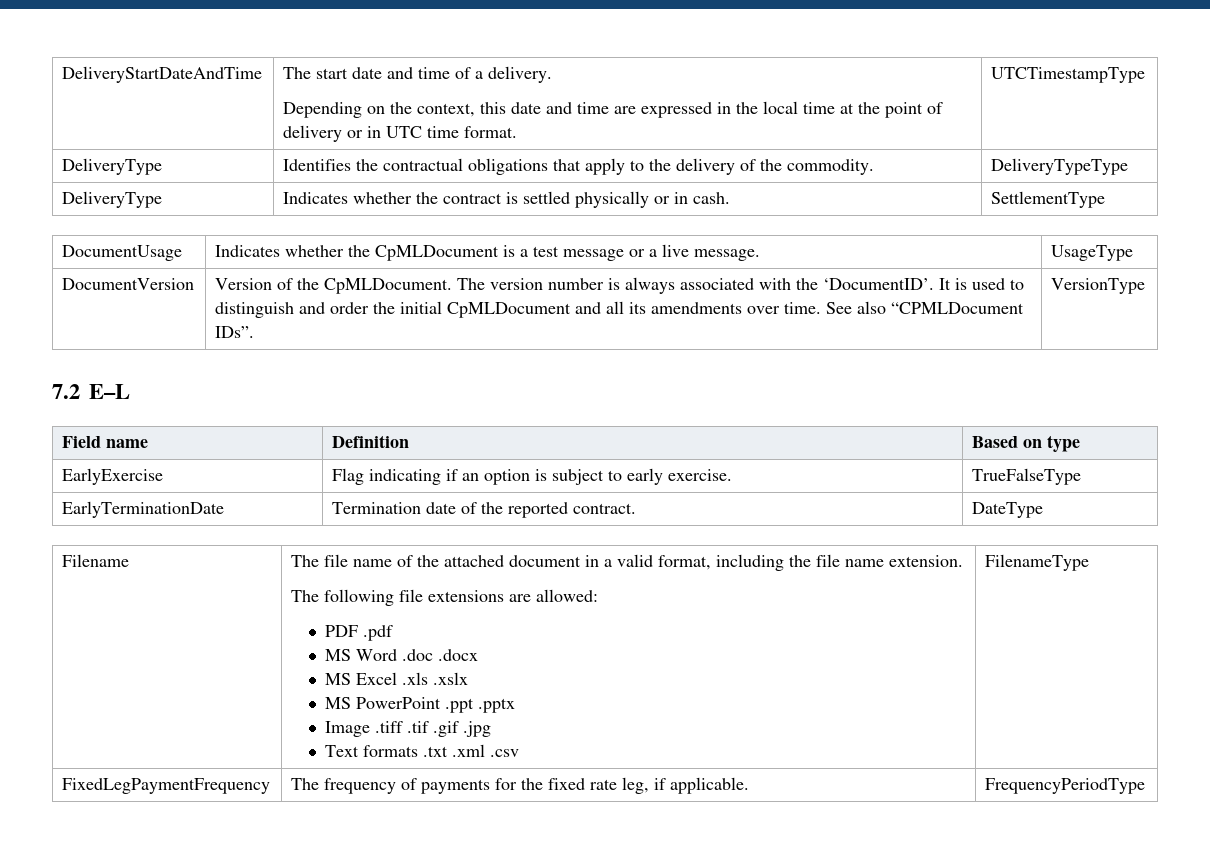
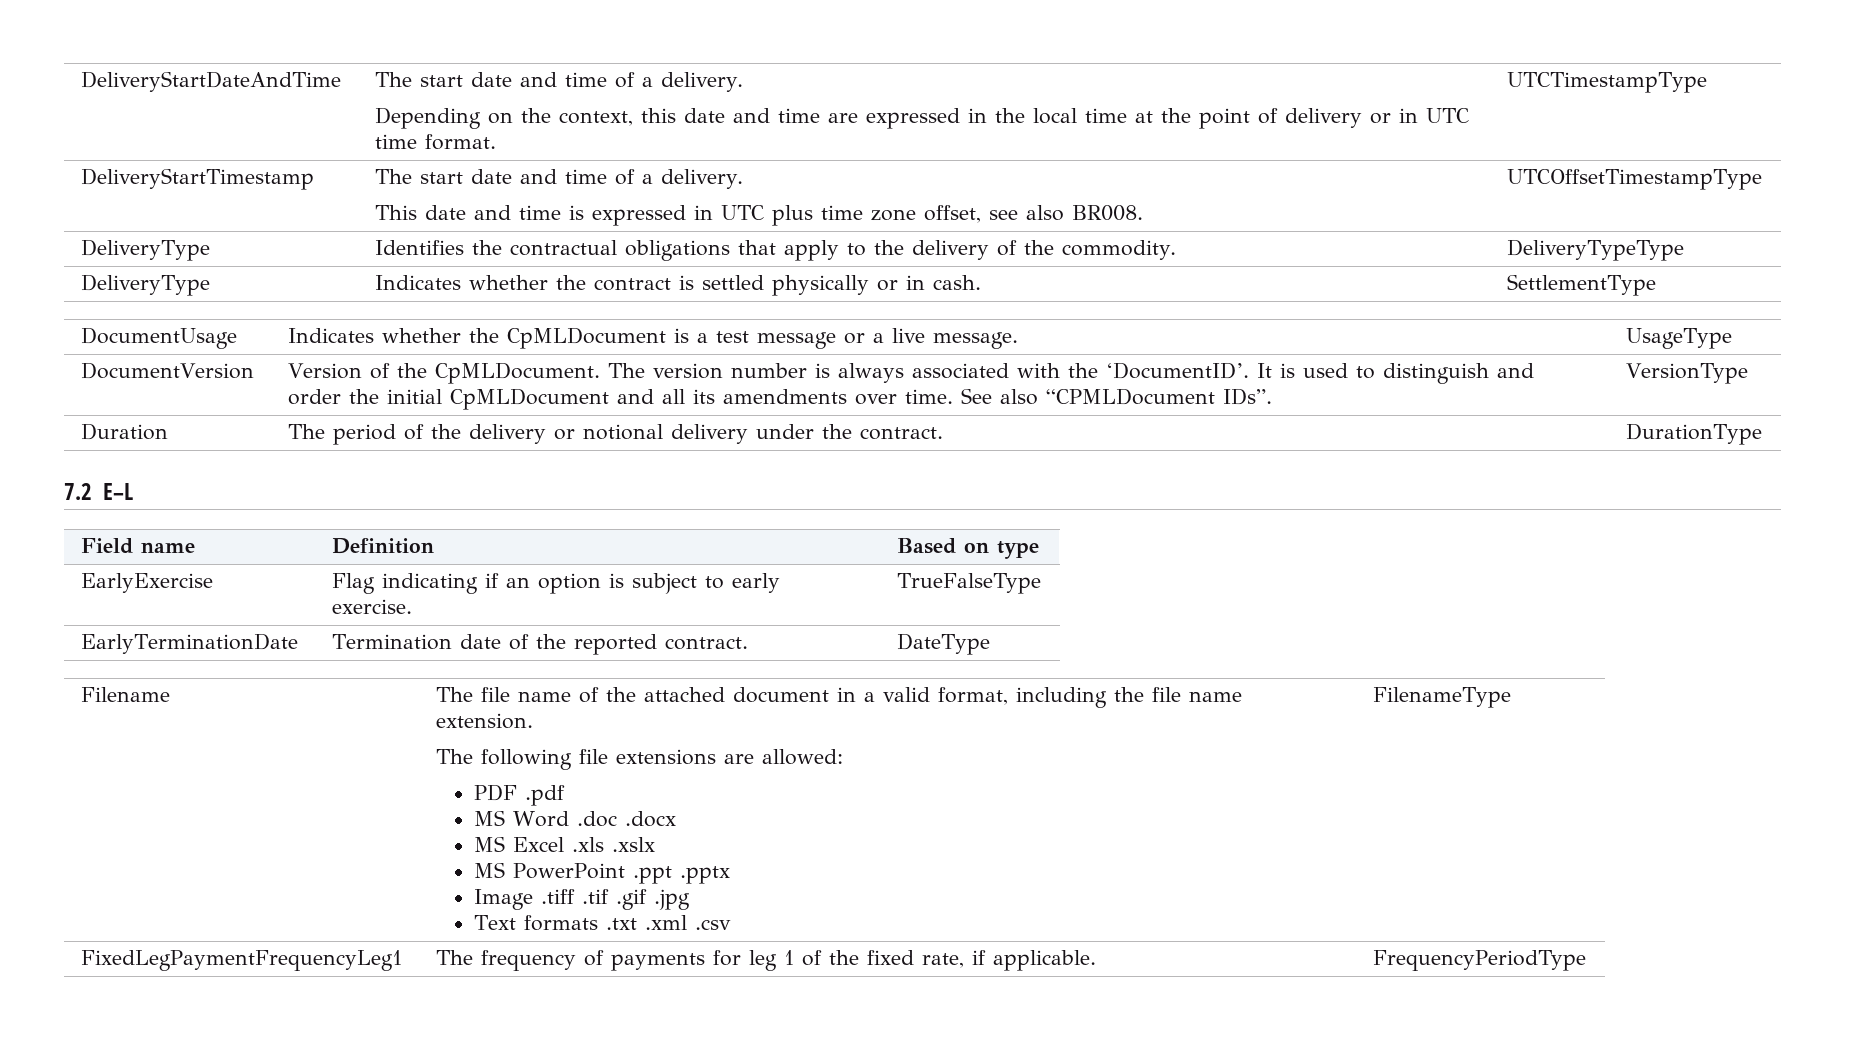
+ DeliveryStartTimestamp | The start date and time of a delivery.
+ This date and time is expressed in UTC plus time zone offset, see also BR008. | UTCOffsetTimestampType
+ Duration | The period of the delivery or notional delivery under the contract. | DurationType
- FixedLegPaymentFrequency | The frequency of payments for the fixed rate leg, if applicable. | FrequencyPeriodType
+ FixedLegPaymentFrequencyLeg1 | The frequency of payments for leg 1 of the fixed rate, if applicable. | FrequencyPeriodType

